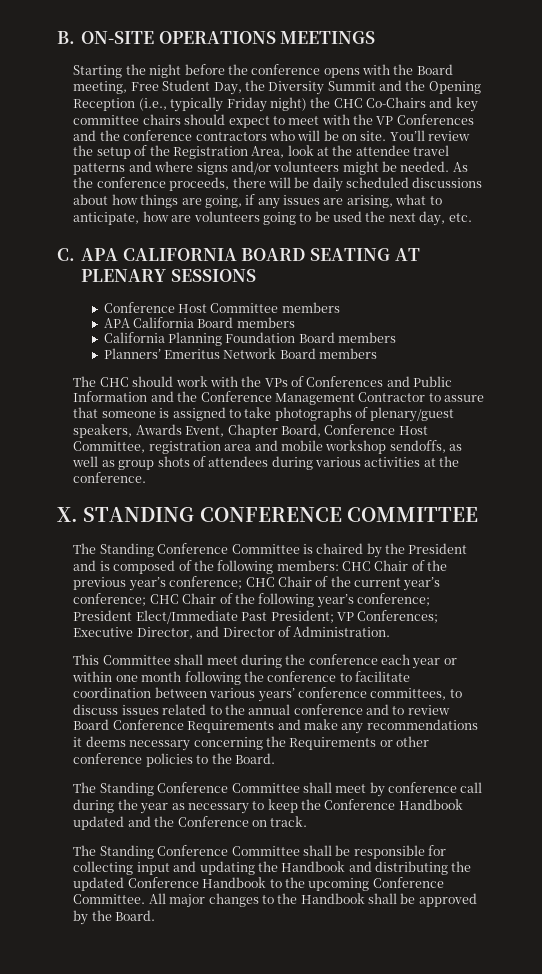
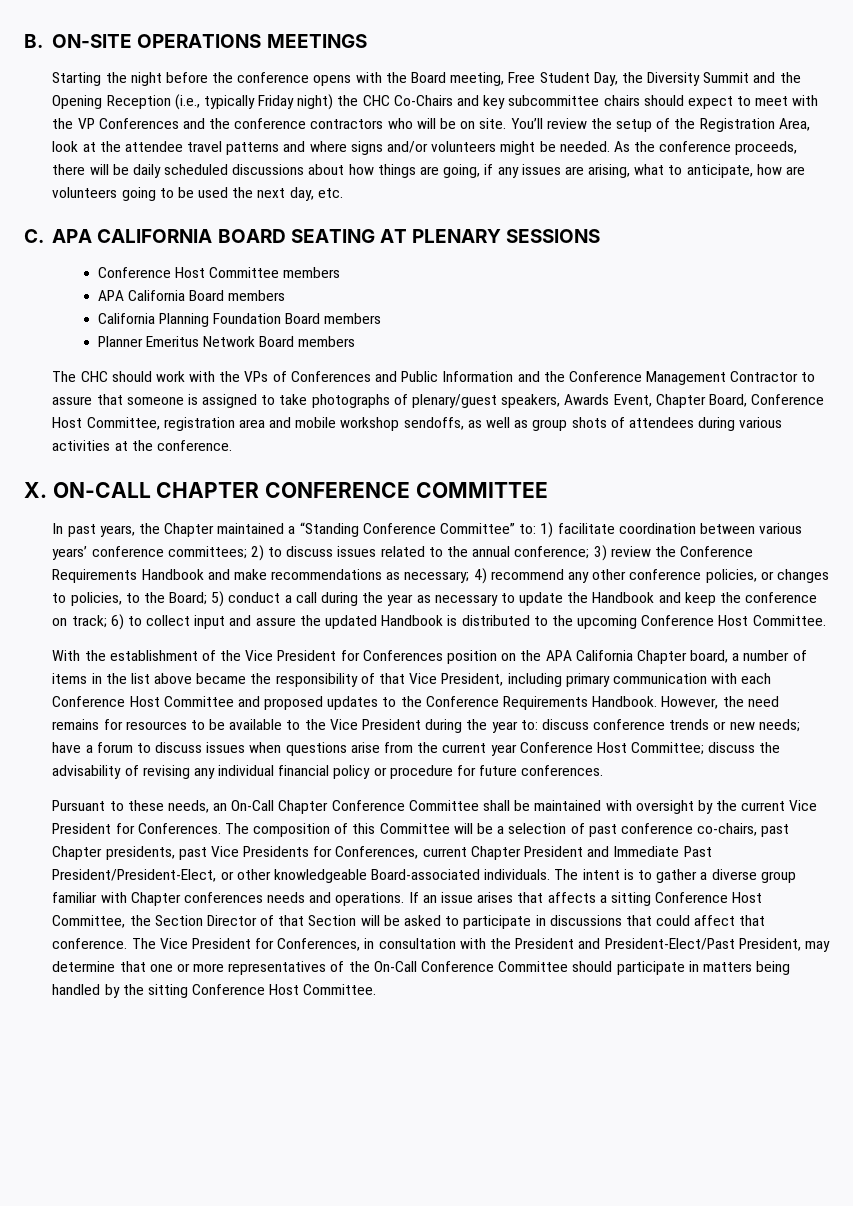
- Starting the night before the conference opens with the Board meeting, Free Student Day, the Diversity Summit and the Opening Reception (i.e., typically Friday night) the CHC Co-Chairs and key committee chairs should expect to meet with the VP Conferences and the conference contractors who will be on site.
+ Starting the night before the conference opens with the Board meeting, Free Student Day, the Diversity Summit and the Opening Reception (i.e., typically Friday night) the CHC Co-Chairs and key subcommittee chairs should expect to meet with the VP Conferences and the conference contractors who will be on site.
- Planners’ Emeritus Network Board members
+ Planner Emeritus Network Board members
- X. STANDING CONFERENCE COMMITTEE
+ X. ON-CALL CHAPTER CONFERENCE COMMITTEE
- The Standing Conference Committee is chaired by the President and is composed of the following members: CHC Chair of the previous year’s conference; CHC Chair of the current year’s conference; CHC Chair of the following year’s conference; President Elect/Immediate Past President; VP Conferences; Executive Director, and Director of Administration.
- This Committee shall meet during the conference each year or within one month following the conference to facilitate coordination between various years’ conference committees, to discuss issues related to the annual conference and to review Board Conference Requirements and make any recommendations it deems necessary concerning the Requirements or other conference policies to the Board.
- The Standing Conference Committee shall meet by conference call during the year as necessary to keep the Conference Handbook updated and the Conference on track.
- The Standing Conference Committee shall be responsible for collecting input and updating the Handbook and distributing the updated Conference Handbook to the upcoming Conference Committee. All major changes to the Handbook shall be approved by the Board.
+ In past years, the Chapter maintained a “Standing Conference Committee” to: 1) facilitate coordination between various years’ conference committees; 2) to discuss issues related to the annual conference; 3) review the Conference Requirements Handbook and make recommendations as necessary; 4) recommend any other conference policies, or changes to policies, to the Board; 5) conduct a call during the year as necessary to update the Handbook and keep the conference on track; 6) to collect input and assure the updated Handbook is distributed to the upcoming Conference Host Committee.
+ With the establishment of the Vice President for Conferences position on the APA California Chapter board, a number of items in the list above became the responsibility of that Vice President, including primary communication with each Conference Host Committee and proposed updates to the Conference Requirements Handbook. However, the need remains for resources to be available to the Vice President during the year to: discuss conference trends or new needs; have a forum to discuss issues when questions arise from the current year Conference Host Committee; discuss the advisability of revising any individual financial policy or procedure for future conferences.
+ Pursuant to these needs, an On-Call Chapter Conference Committee shall be maintained with oversight by the current Vice President for Conferences. The composition of this Committee will be a selection of past conference co-chairs, past Chapter presidents, past Vice Presidents for Conferences, current Chapter President and Immediate Past President/President-Elect, or other knowledgeable Board-associated individuals. The intent is to gather a diverse group familiar with Chapter conferences needs and operations. If an issue arises that affects a sitting Conference Host Committee, the Section Director of that Section will be asked to participate in discussions that could affect that conference. The Vice President for Conferences, in consultation with the President and President-Elect/Past President, may determine that one or more representatives of the On-Call Conference Committee should participate in matters being handled by the sitting Conference Host Committee.

